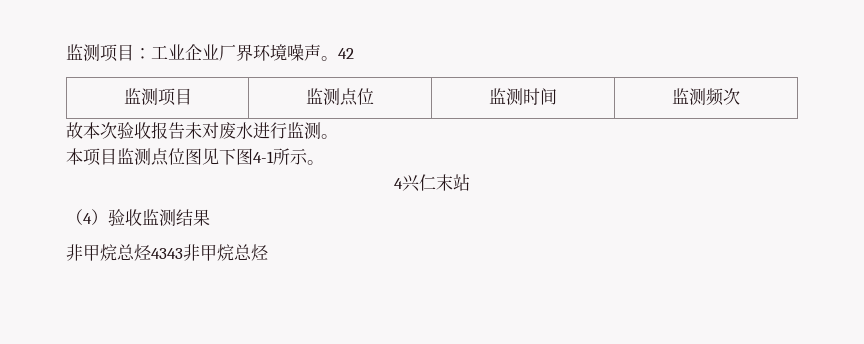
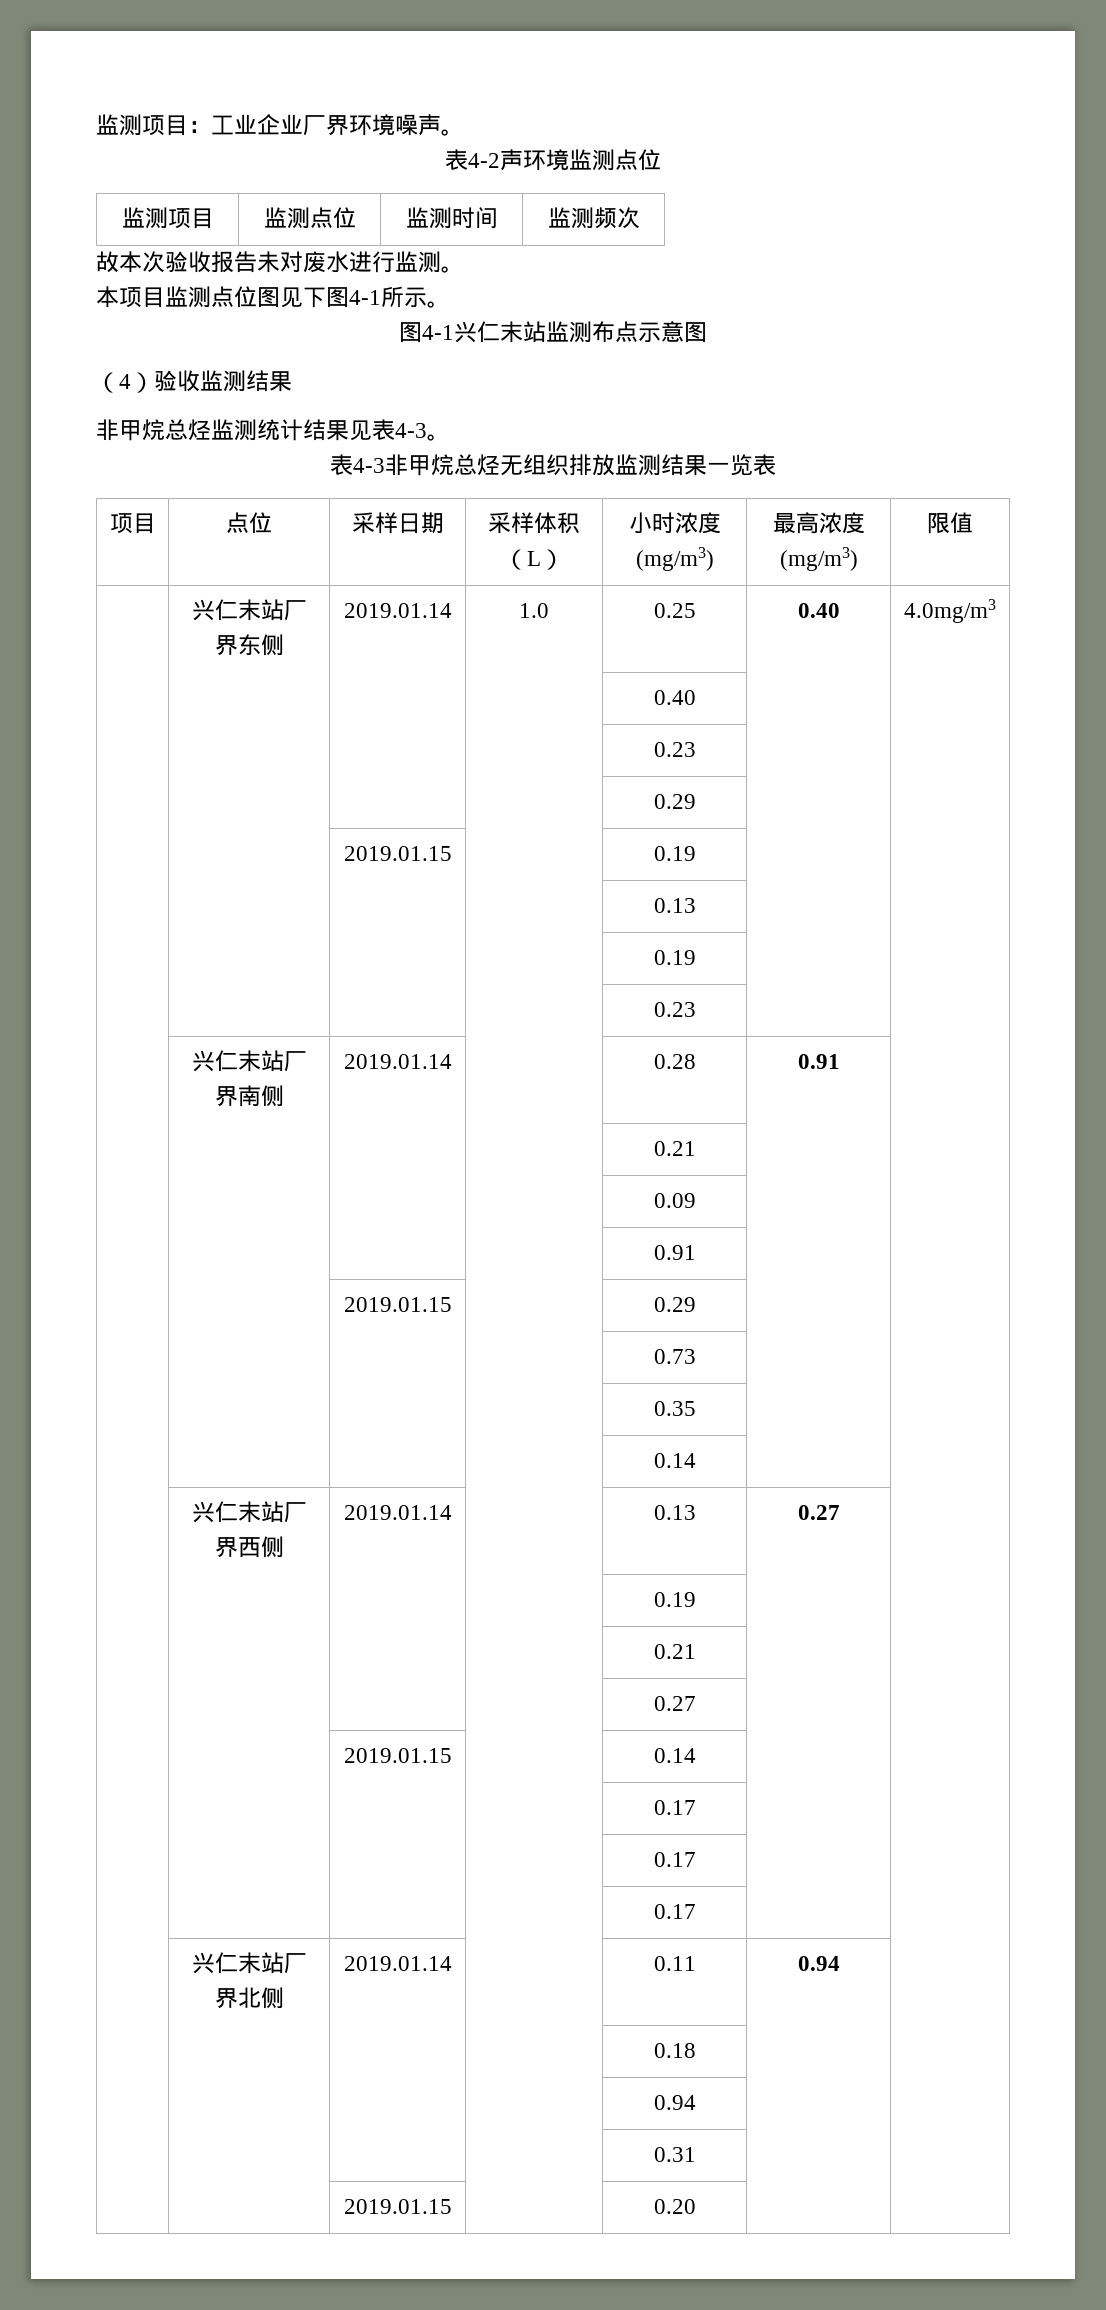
- 监测项目：工业企业厂界环境噪声。42
+ 监测项目：工业企业厂界环境噪声。
+ 表4-2声环境监测点位
- 4兴仁末站
+ 图4-1兴仁末站监测布点示意图
- 非甲烷总烃4343非甲烷总烃
+ 非甲烷总烃监测统计结果见表4-3。
+ 表4-3非甲烷总烃无组织排放监测结果一览表
+ 项目 | 点位 | 采样日期 | 采样体积（L） | 小时浓度(mg/m3) | 最高浓度(mg/m3) | 限值
+ | 兴仁末站厂界东侧 | 2019.01.14 | 1.0 | 0.25 | 0.40 | 4.0mg/m3
+ | | | | 0.40 | |
+ | | | | 0.23 | |
+ | | | | 0.29 | |
+ | | 2019.01.15 | | 0.19 | |
+ | | | | 0.13 | |
+ | | | | 0.19 | |
+ | | | | 0.23 | |
+ | 兴仁末站厂界南侧 | 2019.01.14 | | 0.28 | 0.91 |
+ | | | | 0.21 | |
+ | | | | 0.09 | |
+ | | | | 0.91 | |
+ | | 2019.01.15 | | 0.29 | |
+ | | | | 0.73 | |
+ | | | | 0.35 | |
+ | | | | 0.14 | |
+ | 兴仁末站厂界西侧 | 2019.01.14 | | 0.13 | 0.27 |
+ | | | | 0.19 | |
+ | | | | 0.21 | |
+ | | | | 0.27 | |
+ | | 2019.01.15 | | 0.14 | |
+ | | | | 0.17 | |
+ | | | | 0.17 | |
+ | | | | 0.17 | |
+ | 兴仁末站厂界北侧 | 2019.01.14 | | 0.11 | 0.94 |
+ | | | | 0.18 | |
+ | | | | 0.94 | |
+ | | | | 0.31 | |
+ | | 2019.01.15 | | 0.20 | |

